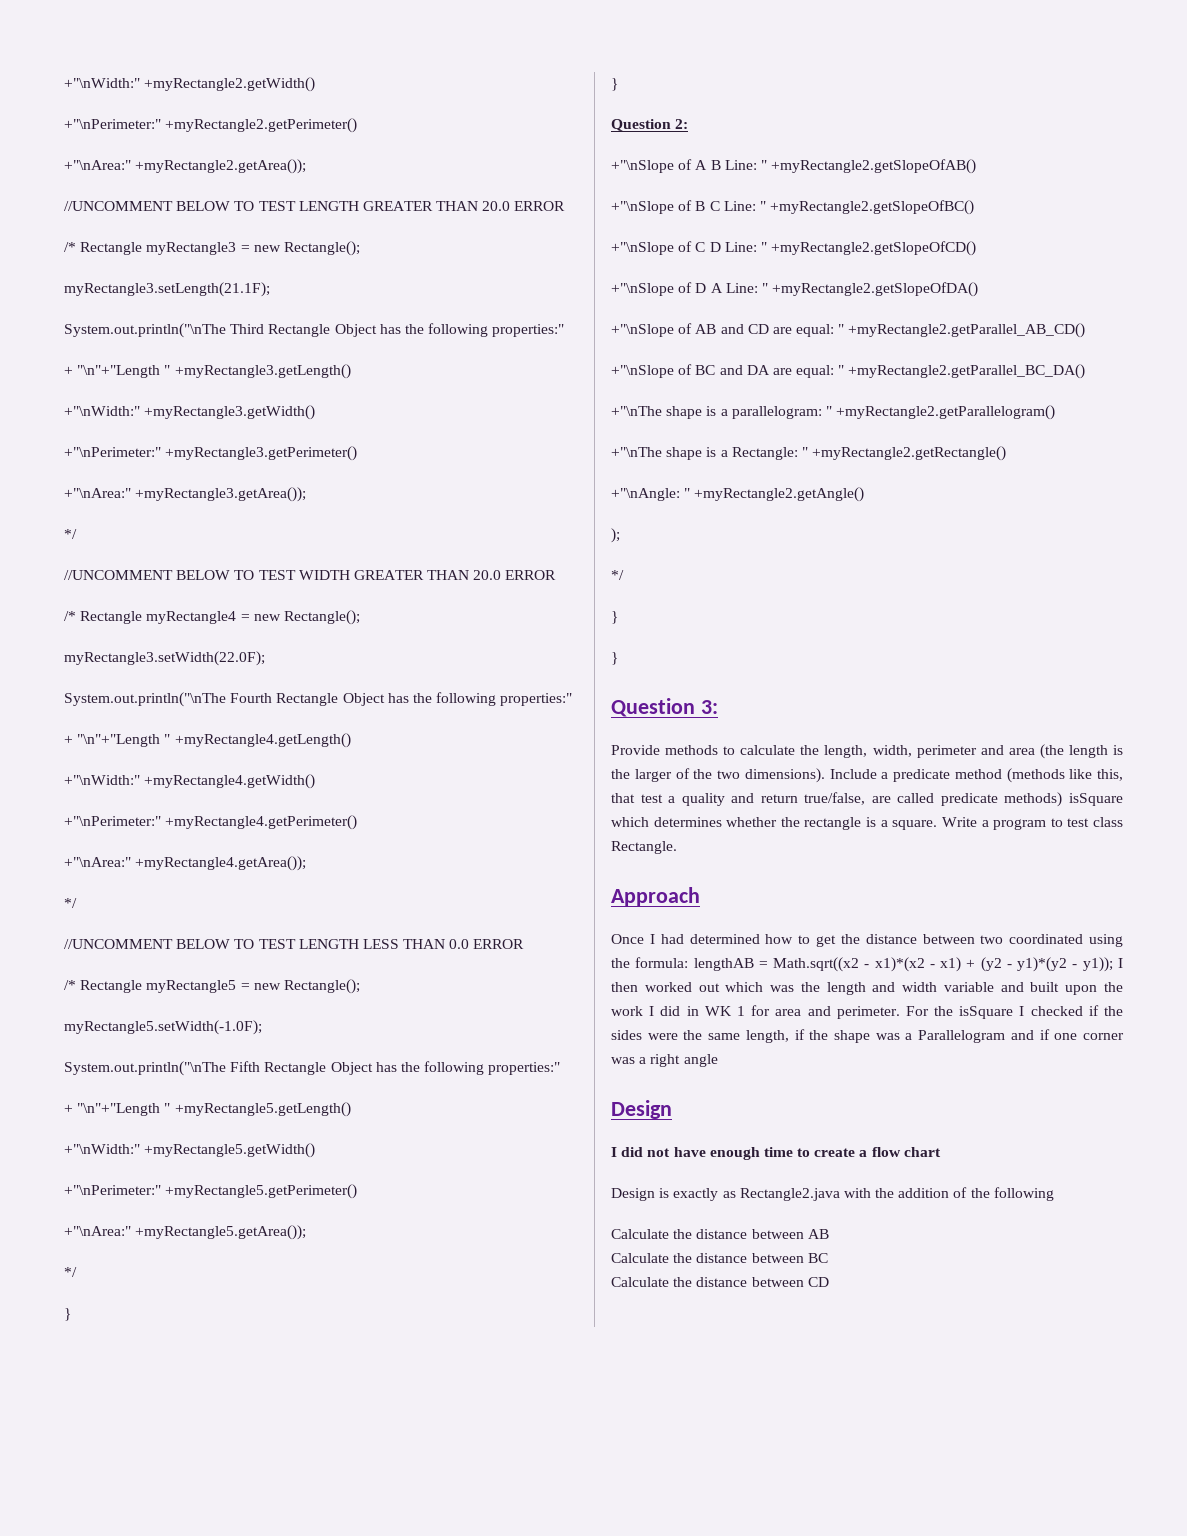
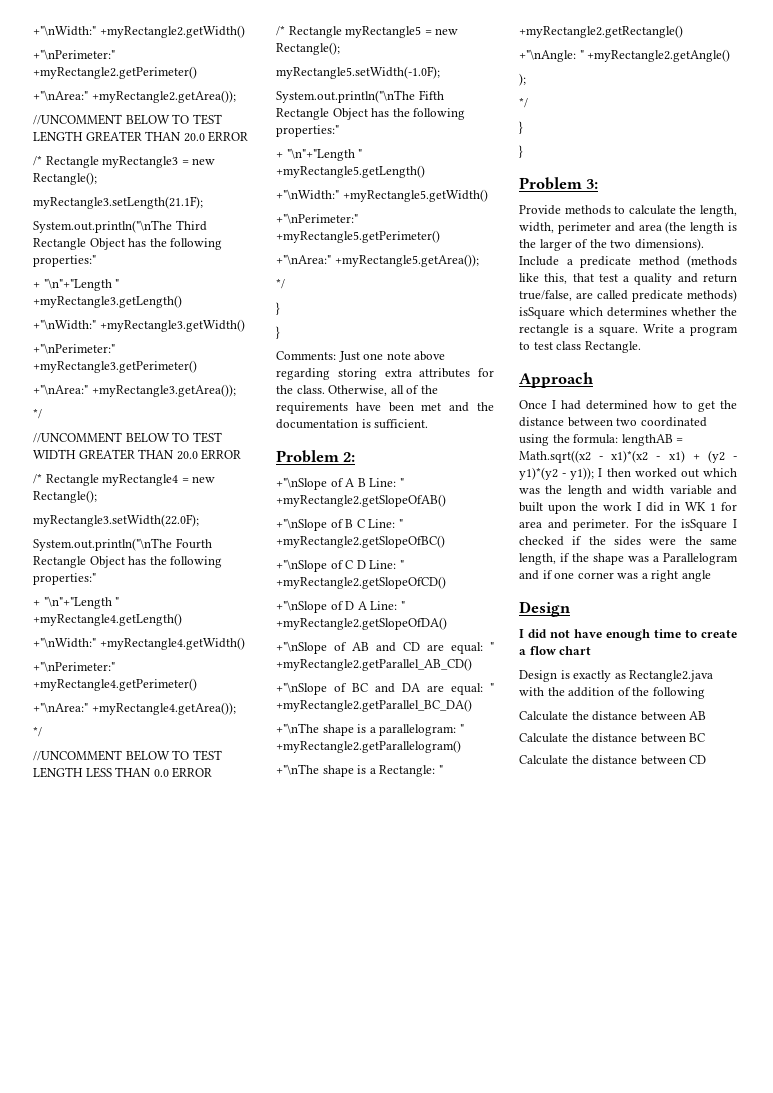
- Question 2:
+ Comments: Just one note above regarding storing extra attributes for the class. Otherwise, all of the requirements have been met and the documentation is sufficient.
+ Problem 2:
- Question 3:
+ Problem 3:

